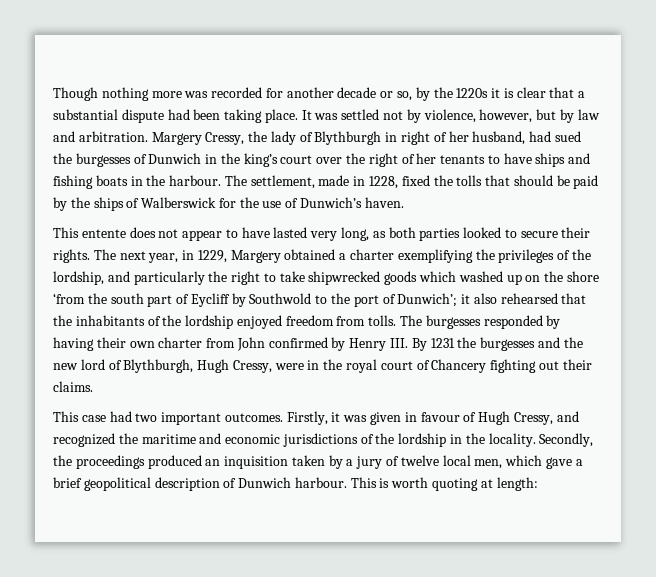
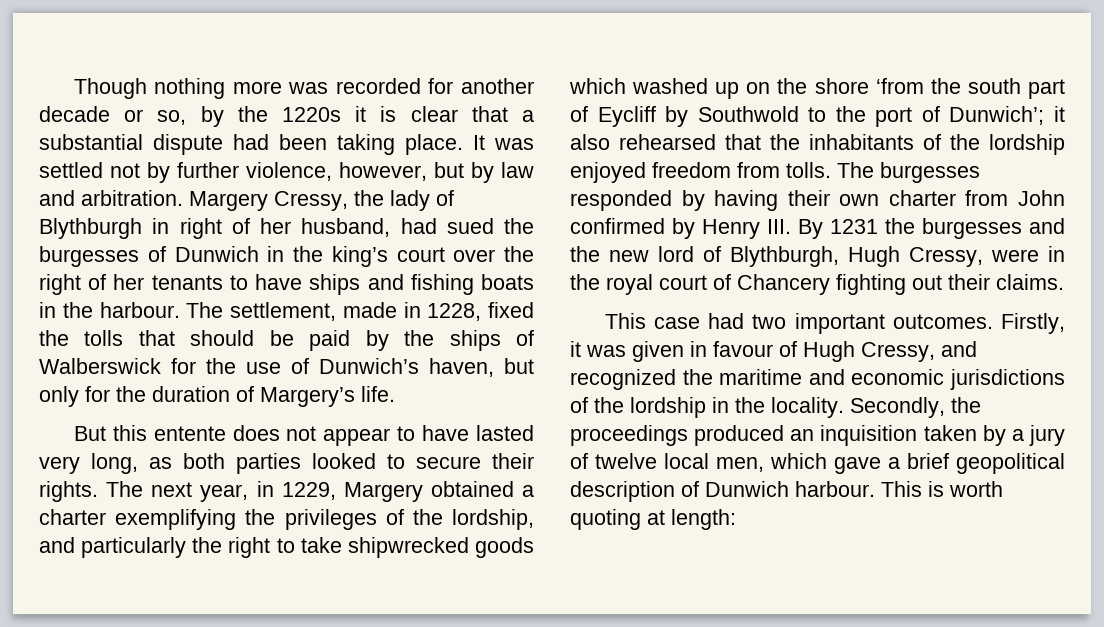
- It was settled not by violence, however, but by law and arbitration.
+ It was settled not by further violence, however, but by law and arbitration.
- The settlement, made in 1228, fixed the tolls that should be paid by the ships of Walberswick for the use of Dunwich’s haven.
- This entente does not appear to have lasted very long, as both parties looked to secure their rights.
+ The settlement, made in 1228, fixed the tolls that should be paid by the ships of Walberswick for the use of Dunwich’s haven, but only for the duration of Margery’s life.
+ But this entente does not appear to have lasted very long, as both parties looked to secure their rights.

